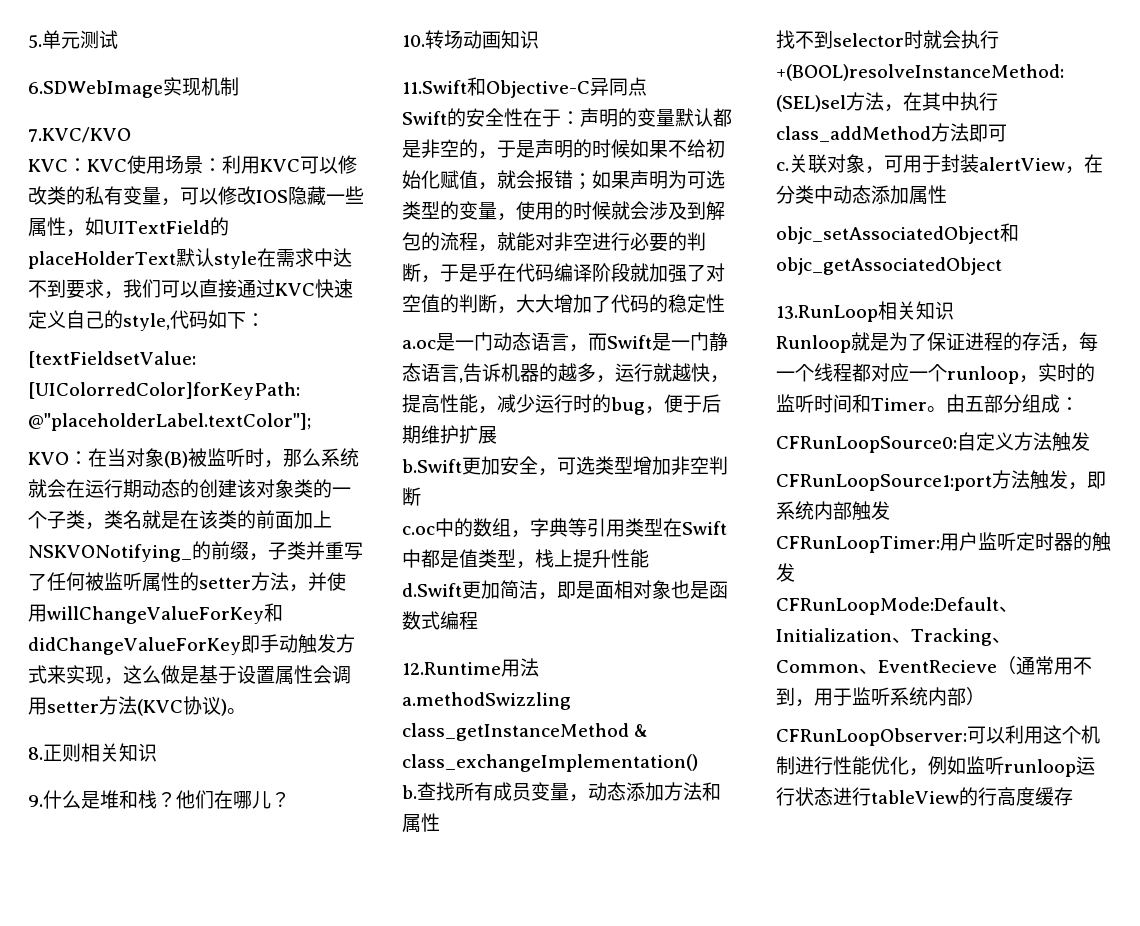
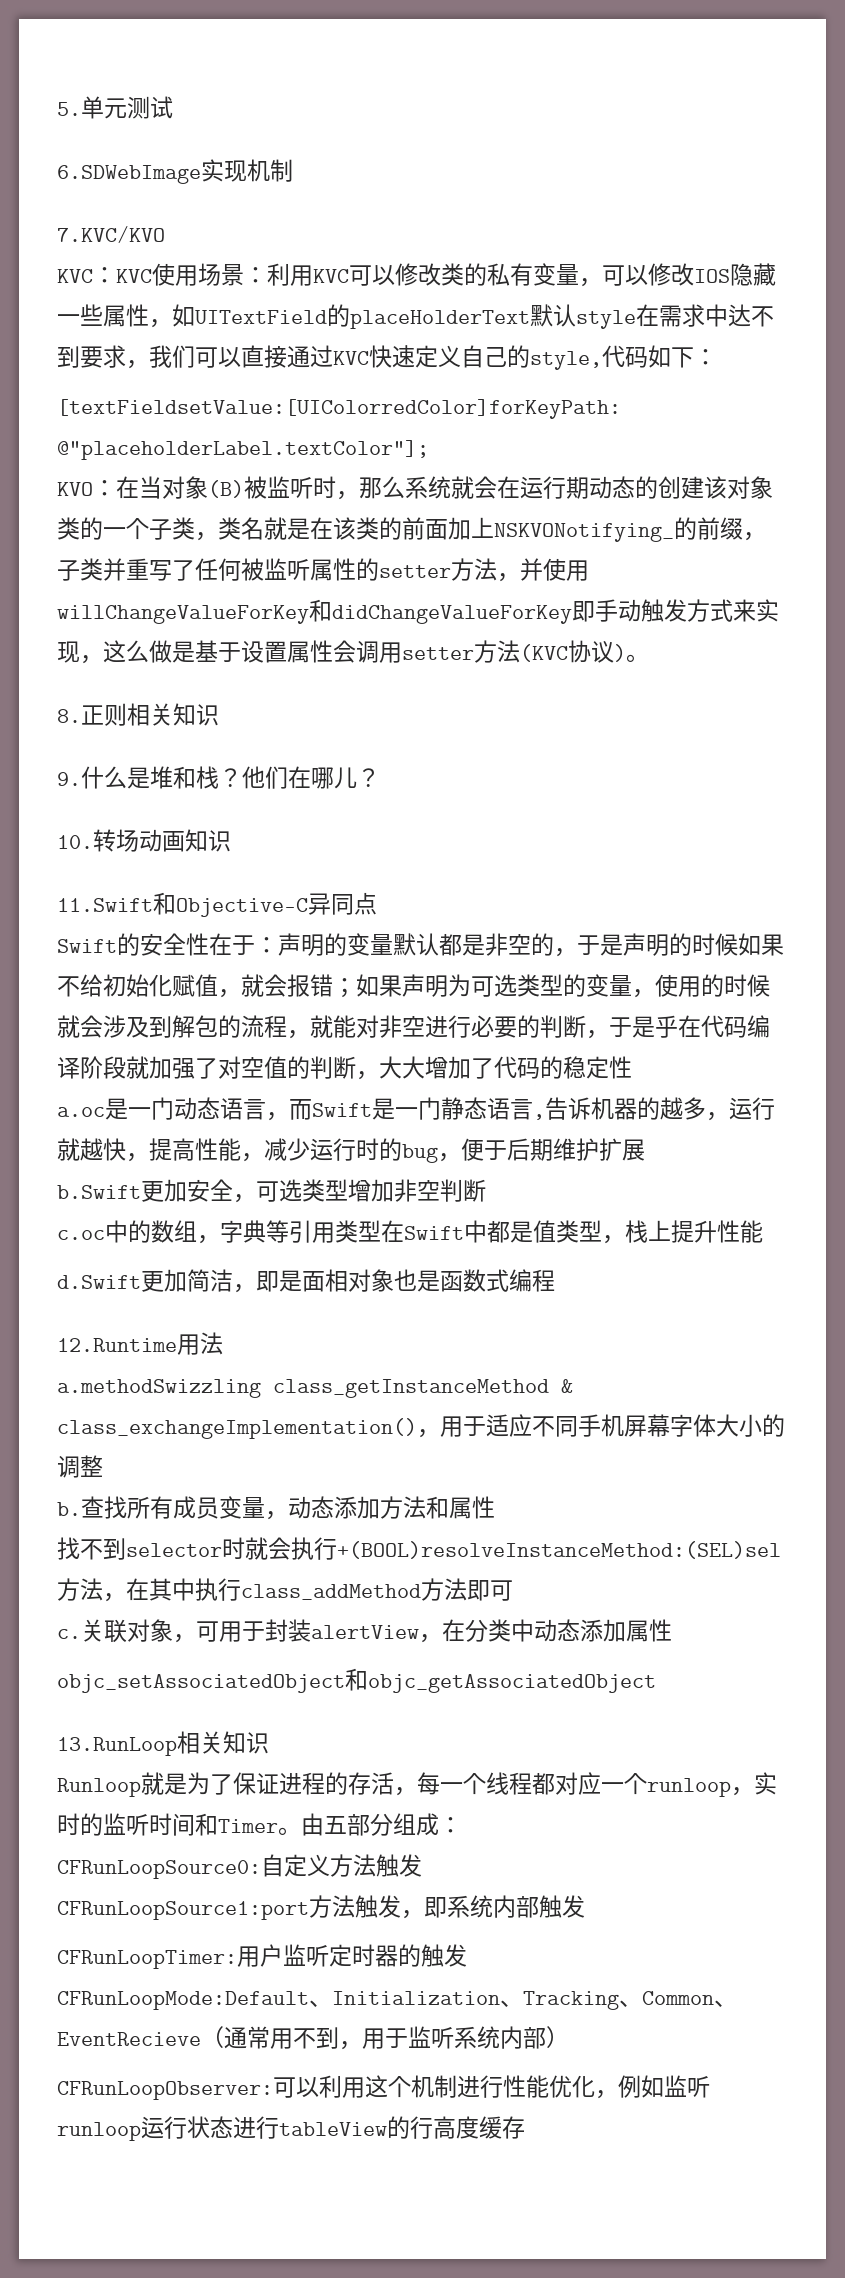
- a.methodSwizzling class_getInstanceMethod & class_exchangeImplementation()
+ a.methodSwizzling class_getInstanceMethod & class_exchangeImplementation()，用于适应不同手机屏幕字体大小的调整

